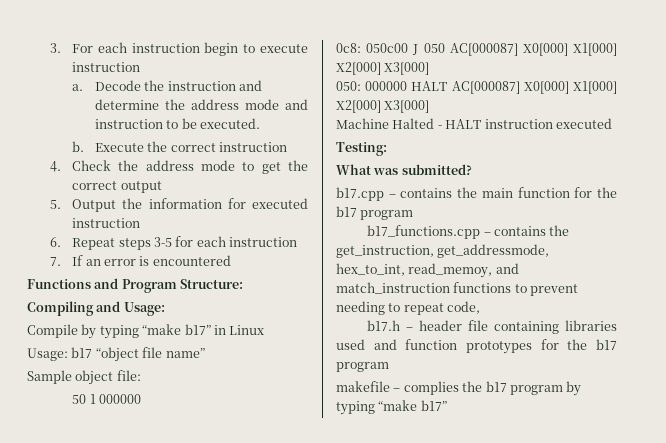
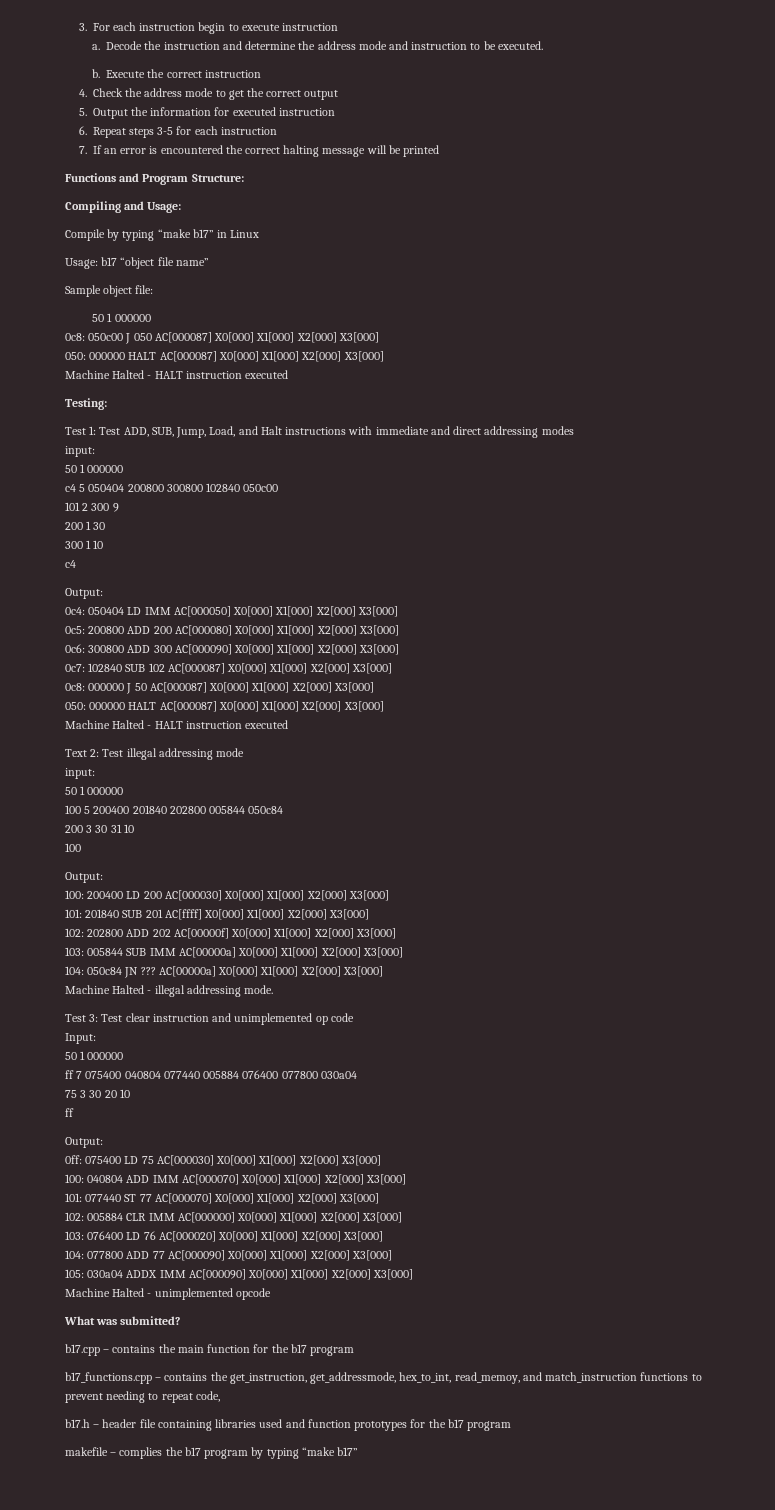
- 7. If an error is encountered
+ 7. If an error is encountered the correct halting message will be printed
+ Test 1: Test ADD, SUB, Jump, Load, and Halt instructions with immediate and direct addressing modes
+ input:
+ 50 1 000000
+ c4 5 050404 200800 300800 102840 050c00
+ 101 2 300 9
+ 200 1 30
+ 300 1 10
+ c4
+ Output:
+ 0c4: 050404 LD IMM AC[000050] X0[000] X1[000] X2[000] X3[000]
+ 0c5: 200800 ADD 200 AC[000080] X0[000] X1[000] X2[000] X3[000]
+ 0c6: 300800 ADD 300 AC[000090] X0[000] X1[000] X2[000] X3[000]
+ 0c7: 102840 SUB 102 AC[000087] X0[000] X1[000] X2[000] X3[000]
+ 0c8: 000000 J 50 AC[000087] X0[000] X1[000] X2[000] X3[000]
+ 050: 000000 HALT AC[000087] X0[000] X1[000] X2[000] X3[000]
+ Machine Halted - HALT instruction executed
+ Text 2: Test illegal addressing mode
+ input:
+ 50 1 000000
+ 100 5 200400 201840 202800 005844 050c84
+ 200 3 30 31 10
+ 100
+ Output:
+ 100: 200400 LD 200 AC[000030] X0[000] X1[000] X2[000] X3[000]
+ 101: 201840 SUB 201 AC[ffff] X0[000] X1[000] X2[000] X3[000]
+ 102: 202800 ADD 202 AC[00000f] X0[000] X1[000] X2[000] X3[000]
+ 103: 005844 SUB IMM AC[00000a] X0[000] X1[000] X2[000] X3[000]
+ 104: 050c84 JN ??? AC[00000a] X0[000] X1[000] X2[000] X3[000]
+ Machine Halted - illegal addressing mode.
+ Test 3: Test clear instruction and unimplemented op code
+ Input:
+ 50 1 000000
+ ff 7 075400 040804 077440 005884 076400 077800 030a04
+ 75 3 30 20 10
+ ff
+ Output:
+ 0ff: 075400 LD 75 AC[000030] X0[000] X1[000] X2[000] X3[000]
+ 100: 040804 ADD IMM AC[000070] X0[000] X1[000] X2[000] X3[000]
+ 101: 077440 ST 77 AC[000070] X0[000] X1[000] X2[000] X3[000]
+ 102: 005884 CLR IMM AC[000000] X0[000] X1[000] X2[000] X3[000]
+ 103: 076400 LD 76 AC[000020] X0[000] X1[000] X2[000] X3[000]
+ 104: 077800 ADD 77 AC[000090] X0[000] X1[000] X2[000] X3[000]
+ 105: 030a04 ADDX IMM AC[000090] X0[000] X1[000] X2[000] X3[000]
+ Machine Halted - unimplemented opcode

